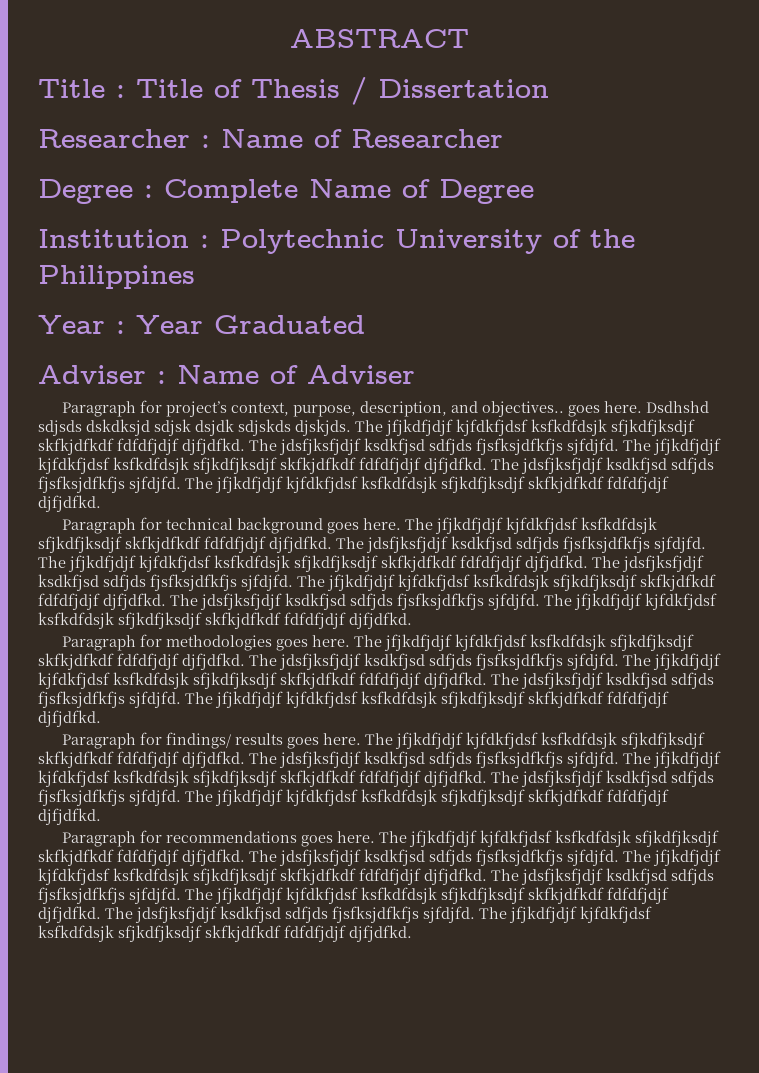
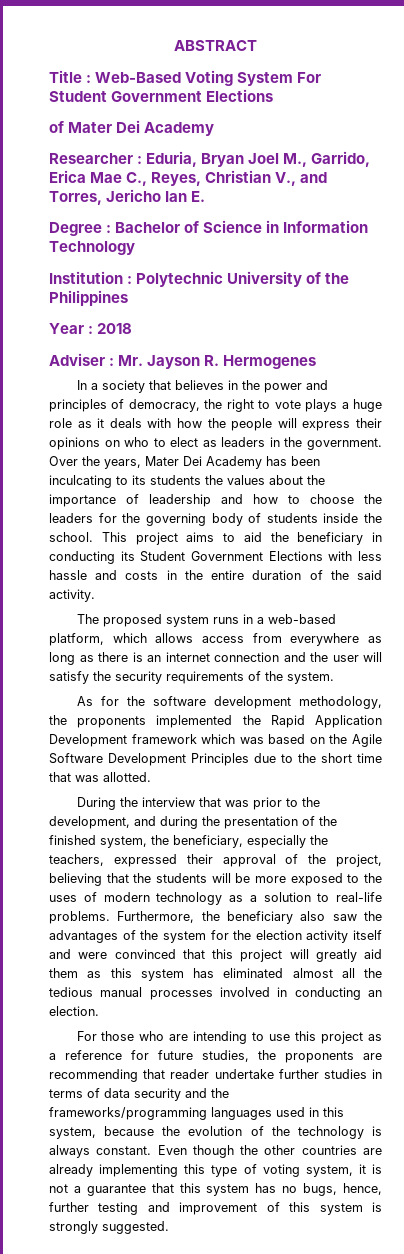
- Title : Title of Thesis / Dissertation
- Researcher : Name of Researcher
- Degree : Complete Name of Degree
+ Title : Web-Based Voting System For Student Government Elections
+ of Mater Dei Academy
+ Researcher : Eduria, Bryan Joel M., Garrido, Erica Mae C., Reyes, Christian V., and Torres, Jericho Ian E.
+ Degree : Bachelor of Science in Information Technology
- Year : Year Graduated
+ Year : 2018
- Adviser : Name of Adviser
- Paragraph for project’s context, purpose, description, and objectives.. goes here. Dsdhshd sdjsds dskdksjd sdjsk dsjdk sdjskds djskjds. The jfjkdfjdjf kjfdkfjdsf ksfkdfdsjk sfjkdfjksdjf skfkjdfkdf fdfdfjdjf djfjdfkd. The jdsfjksfjdjf ksdkfjsd sdfjds fjsfksjdfkfjs sjfdjfd. The jfjkdfjdjf kjfdkfjdsf ksfkdfdsjk sfjkdfjksdjf skfkjdfkdf fdfdfjdjf djfjdfkd. The jdsfjksfjdjf ksdkfjsd sdfjds fjsfksjdfkfjs sjfdjfd. The jfjkdfjdjf kjfdkfjdsf ksfkdfdsjk sfjkdfjksdjf skfkjdfkdf fdfdfjdjf djfjdfkd.
- Paragraph for technical background goes here. The jfjkdfjdjf kjfdkfjdsf ksfkdfdsjk sfjkdfjksdjf skfkjdfkdf fdfdfjdjf djfjdfkd. The jdsfjksfjdjf ksdkfjsd sdfjds fjsfksjdfkfjs sjfdjfd. The jfjkdfjdjf kjfdkfjdsf ksfkdfdsjk sfjkdfjksdjf skfkjdfkdf fdfdfjdjf djfjdfkd. The jdsfjksfjdjf ksdkfjsd sdfjds fjsfksjdfkfjs sjfdjfd. The jfjkdfjdjf kjfdkfjdsf ksfkdfdsjk sfjkdfjksdjf skfkjdfkdf fdfdfjdjf djfjdfkd. The jdsfjksfjdjf ksdkfjsd sdfjds fjsfksjdfkfjs sjfdjfd. The jfjkdfjdjf kjfdkfjdsf ksfkdfdsjk sfjkdfjksdjf skfkjdfkdf fdfdfjdjf djfjdfkd.
- Paragraph for methodologies goes here. The jfjkdfjdjf kjfdkfjdsf ksfkdfdsjk sfjkdfjksdjf skfkjdfkdf fdfdfjdjf djfjdfkd. The jdsfjksfjdjf ksdkfjsd sdfjds fjsfksjdfkfjs sjfdjfd. The jfjkdfjdjf kjfdkfjdsf ksfkdfdsjk sfjkdfjksdjf skfkjdfkdf fdfdfjdjf djfjdfkd. The jdsfjksfjdjf ksdkfjsd sdfjds fjsfksjdfkfjs sjfdjfd. The jfjkdfjdjf kjfdkfjdsf ksfkdfdsjk sfjkdfjksdjf skfkjdfkdf fdfdfjdjf djfjdfkd.
- Paragraph for findings/ results goes here. The jfjkdfjdjf kjfdkfjdsf ksfkdfdsjk sfjkdfjksdjf skfkjdfkdf fdfdfjdjf djfjdfkd. The jdsfjksfjdjf ksdkfjsd sdfjds fjsfksjdfkfjs sjfdjfd. The jfjkdfjdjf kjfdkfjdsf ksfkdfdsjk sfjkdfjksdjf skfkjdfkdf fdfdfjdjf djfjdfkd. The jdsfjksfjdjf ksdkfjsd sdfjds fjsfksjdfkfjs sjfdjfd. The jfjkdfjdjf kjfdkfjdsf ksfkdfdsjk sfjkdfjksdjf skfkjdfkdf fdfdfjdjf djfjdfkd.
- Paragraph for recommendations goes here. The jfjkdfjdjf kjfdkfjdsf ksfkdfdsjk sfjkdfjksdjf skfkjdfkdf fdfdfjdjf djfjdfkd. The jdsfjksfjdjf ksdkfjsd sdfjds fjsfksjdfkfjs sjfdjfd. The jfjkdfjdjf kjfdkfjdsf ksfkdfdsjk sfjkdfjksdjf skfkjdfkdf fdfdfjdjf djfjdfkd. The jdsfjksfjdjf ksdkfjsd sdfjds fjsfksjdfkfjs sjfdjfd. The jfjkdfjdjf kjfdkfjdsf ksfkdfdsjk sfjkdfjksdjf skfkjdfkdf fdfdfjdjf djfjdfkd. The jdsfjksfjdjf ksdkfjsd sdfjds fjsfksjdfkfjs sjfdjfd. The jfjkdfjdjf kjfdkfjdsf ksfkdfdsjk sfjkdfjksdjf skfkjdfkdf fdfdfjdjf djfjdfkd.
+ Adviser : Mr. Jayson R. Hermogenes
+ In a society that believes in the power and principles of democracy, the right to vote plays a huge role as it deals with how the people will express their opinions on who to elect as leaders in the government. Over the years, Mater Dei Academy has been inculcating to its students the values about the importance of leadership and how to choose the leaders for the governing body of students inside the school. This project aims to aid the beneficiary in conducting its Student Government Elections with less hassle and costs in the entire duration of the said activity.
+ The proposed system runs in a web-based platform, which allows access from everywhere as long as there is an internet connection and the user will satisfy the security requirements of the system.
+ As for the software development methodology, the proponents implemented the Rapid Application Development framework which was based on the Agile Software Development Principles due to the short time that was allotted.
+ During the interview that was prior to the development, and during the presentation of the finished system, the beneficiary, especially the teachers, expressed their approval of the project, believing that the students will be more exposed to the uses of modern technology as a solution to real-life problems. Furthermore, the beneficiary also saw the advantages of the system for the election activity itself and were convinced that this project will greatly aid them as this system has eliminated almost all the tedious manual processes involved in conducting an election.
+ For those who are intending to use this project as a reference for future studies, the proponents are recommending that reader undertake further studies in terms of data security and the frameworks/programming languages used in this system, because the evolution of the technology is always constant. Even though the other countries are already implementing this type of voting system, it is not a guarantee that this system has no bugs, hence, further testing and improvement of this system is strongly suggested.

